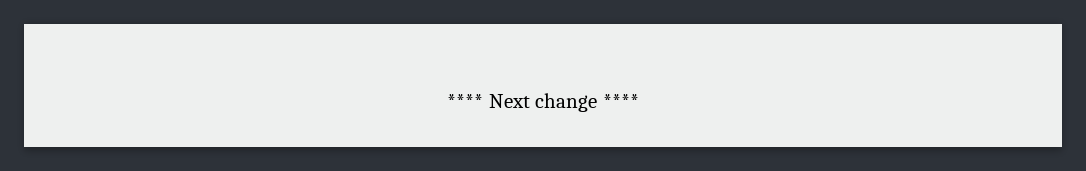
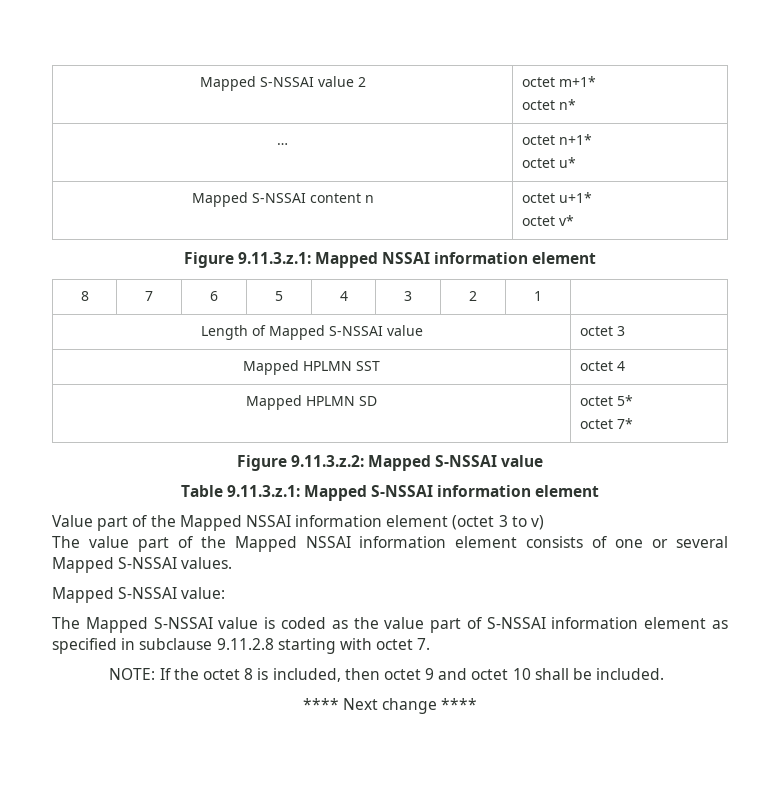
+ Mapped S-NSSAI value 2 | octet m+1*
+ octet n*
+ … | octet n+1*
+ octet u*
+ Mapped S-NSSAI content n | octet u+1*
+ octet v*
+ Figure 9.11.3.z.1: Mapped NSSAI information element
+ 8 | 7 | 6 | 5 | 4 | 3 | 2 | 1 |
+ Length of Mapped S-NSSAI value | octet 3
+ Mapped HPLMN SST | octet 4
+ Mapped HPLMN SD | octet 5*
+ octet 7*
+ Figure 9.11.3.z.2: Mapped S-NSSAI value
+ Table 9.11.3.z.1: Mapped S-NSSAI information element
+ Value part of the Mapped NSSAI information element (octet 3 to v)
+ The value part of the Mapped NSSAI information element consists of one or several Mapped S-NSSAI values.
+ Mapped S-NSSAI value:
+ The Mapped S-NSSAI value is coded as the value part of S-NSSAI information element as specified in subclause 9.11.2.8 starting with octet 7.
+ NOTE: If the octet 8 is included, then octet 9 and octet 10 shall be included.

